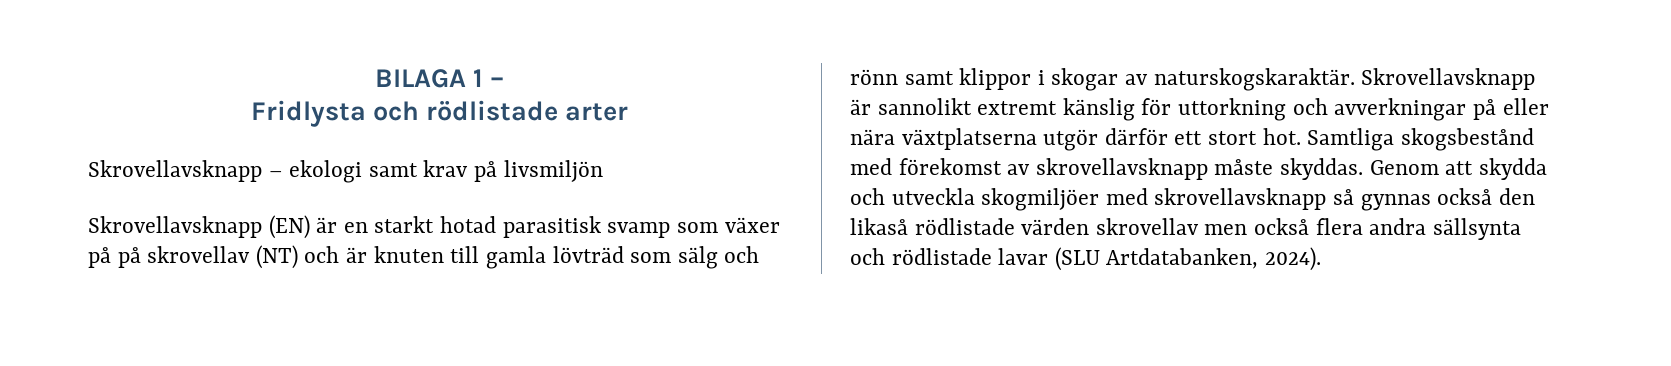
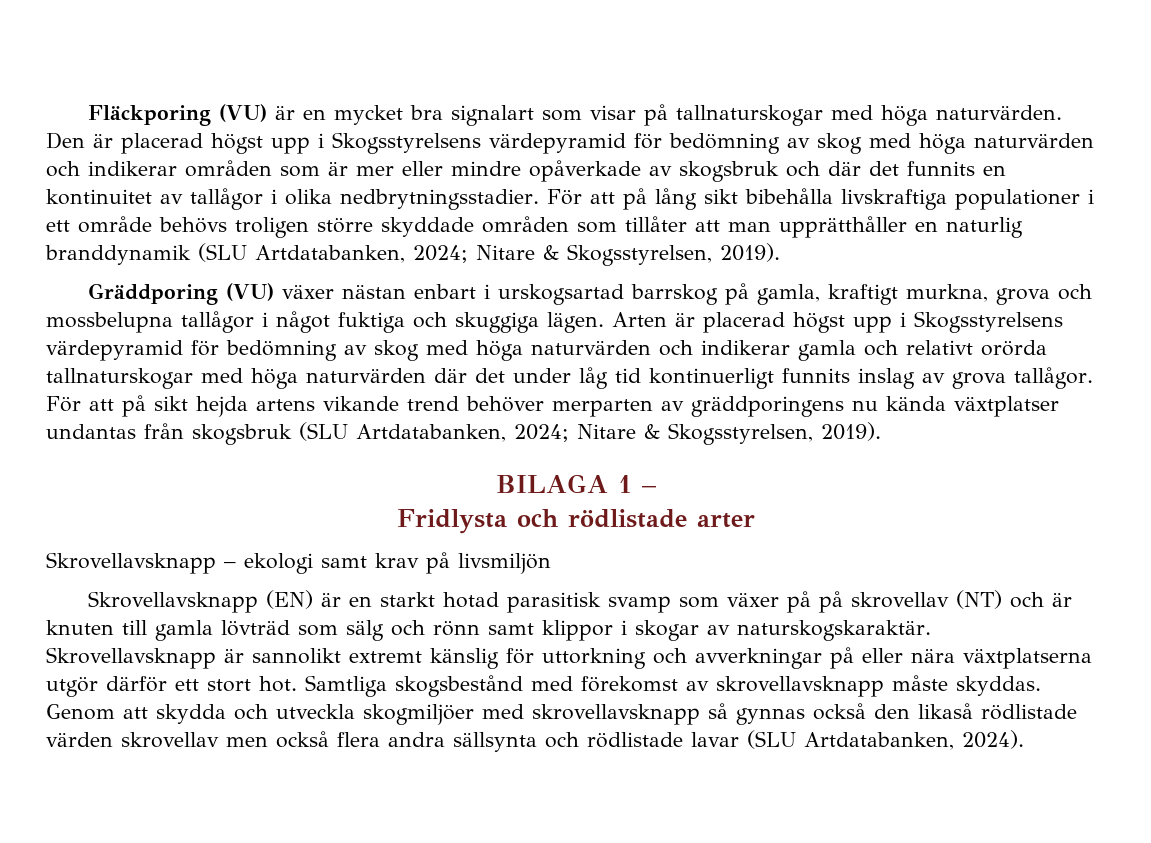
+ Fläckporing (VU) är en mycket bra signalart som visar på tallnaturskogar med höga naturvärden. Den är placerad högst upp i Skogsstyrelsens värdepyramid för bedömning av skog med höga naturvärden och indikerar områden som är mer eller mindre opåverkade av skogsbruk och där det funnits en kontinuitet av tallågor i olika nedbrytningsstadier. För att på lång sikt bibehålla livskraftiga populationer i ett område behövs troligen större skyddade områden som tillåter att man upprätthåller en naturlig branddynamik (SLU Artdatabanken, 2024; Nitare & Skogsstyrelsen, 2019).
+ Gräddporing (VU) växer nästan enbart i urskogsartad barrskog på gamla, kraftigt murkna, grova och mossbelupna tallågor i något fuktiga och skuggiga lägen. Arten är placerad högst upp i Skogsstyrelsens värdepyramid för bedömning av skog med höga naturvärden och indikerar gamla och relativt orörda tallnaturskogar med höga naturvärden där det under låg tid kontinuerligt funnits inslag av grova tallågor. För att på sikt hejda artens vikande trend behöver merparten av gräddporingens nu kända växtplatser undantas från skogsbruk (SLU Artdatabanken, 2024; Nitare & Skogsstyrelsen, 2019).

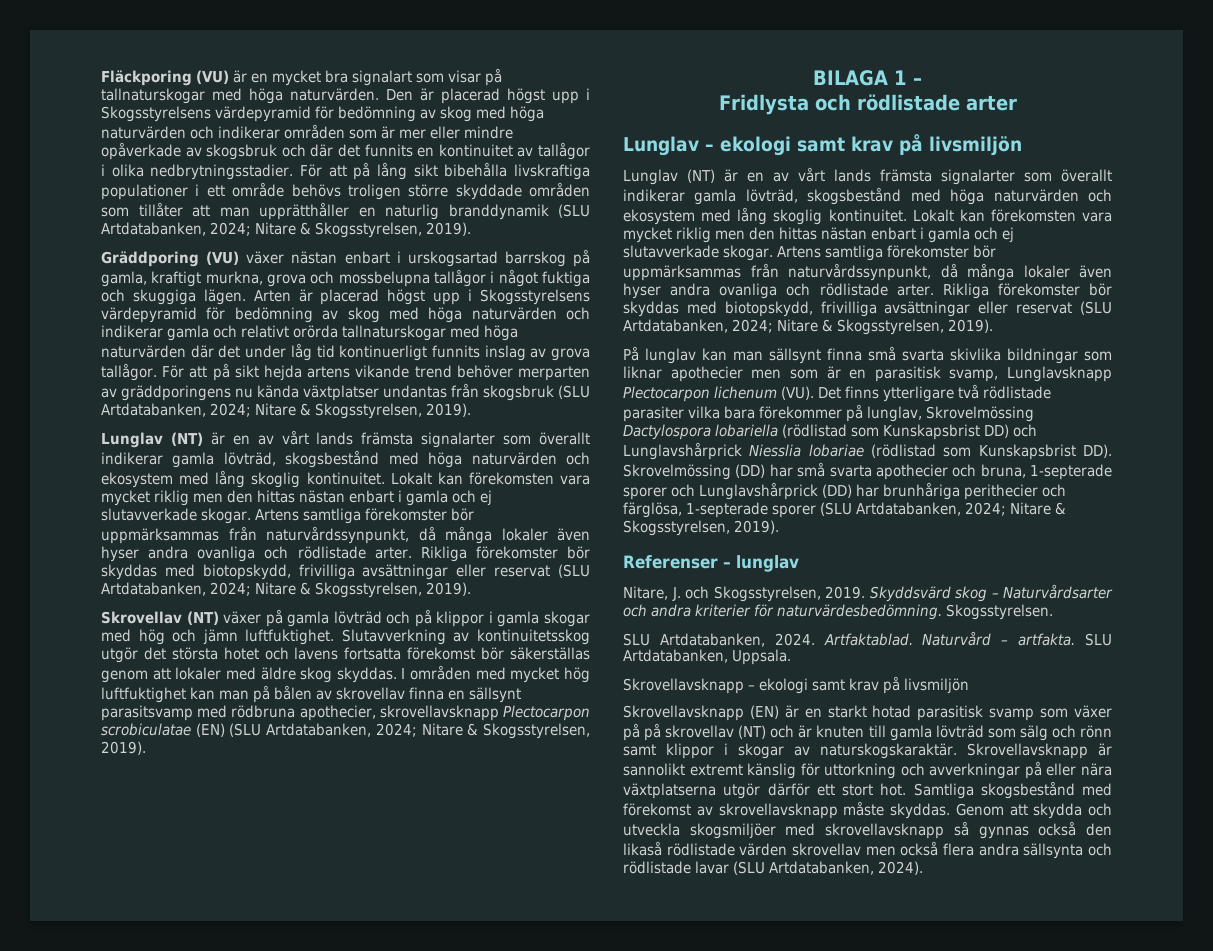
  För att på sikt hejda artens vikande trend behöver merparten av gräddporingens nu kända växtplatser undantas från skogsbruk (SLU Artdatabanken, 2024; Nitare & Skogsstyrelsen, 2019).
+ Lunglav (NT) är en av vårt lands främsta signalarter som överallt indikerar gamla lövträd, skogsbestånd med höga naturvärden och ekosystem med lång skoglig kontinuitet. Lokalt kan förekomsten vara mycket riklig men den hittas nästan enbart i gamla och ej slutavverkade skogar. Artens samtliga förekomster bör uppmärksammas från naturvårdssynpunkt, då många lokaler även hyser andra ovanliga och rödlistade arter. Rikliga förekomster bör skyddas med biotopskydd, frivilliga avsättningar eller reservat (SLU Artdatabanken, 2024; Nitare & Skogsstyrelsen, 2019).
+ Skrovellav (NT) växer på gamla lövträd och på klippor i gamla skogar med hög och jämn luftfuktighet. Slutavverkning av kontinuitetsskog utgör det största hotet och lavens fortsatta förekomst bör säkerställas genom att lokaler med äldre skog skyddas. I områden med mycket hög luftfuktighet kan man på bålen av skrovellav finna en sällsynt parasitsvamp med rödbruna apothecier, skrovellavsknapp Plectocarpon scrobiculatae (EN) (SLU Artdatabanken, 2024; Nitare & Skogsstyrelsen, 2019).
+ Lunglav – ekologi samt krav på livsmiljön
+ Lunglav (NT) är en av vårt lands främsta signalarter som överallt indikerar gamla lövträd, skogsbestånd med höga naturvärden och ekosystem med lång skoglig kontinuitet. Lokalt kan förekomsten vara mycket riklig men den hittas nästan enbart i gamla och ej slutavverkade skogar. Artens samtliga förekomster bör uppmärksammas från naturvårdssynpunkt, då många lokaler även hyser andra ovanliga och rödlistade arter. Rikliga förekomster bör skyddas med biotopskydd, frivilliga avsättningar eller reservat (SLU Artdatabanken, 2024; Nitare & Skogsstyrelsen, 2019).
+ På lunglav kan man sällsynt finna små svarta skivlika bildningar som liknar apothecier men som är en parasitisk svamp, Lunglavsknapp Plectocarpon lichenum (VU). Det finns ytterligare två rödlistade parasiter vilka bara förekommer på lunglav, Skrovelmössing Dactylospora lobariella (rödlistad som Kunskapsbrist DD) och Lunglavshårprick Niesslia lobariae (rödlistad som Kunskapsbrist DD). Skrovelmössing (DD) har små svarta apothecier och bruna, 1-septerade sporer och Lunglavshårprick (DD) har brunhåriga perithecier och färglösa, 1-septerade sporer (SLU Artdatabanken, 2024; Nitare & Skogsstyrelsen, 2019).
+ Referenser – lunglav
+ Nitare, J. och Skogsstyrelsen, 2019. Skyddsvärd skog – Naturvårdsarter och andra kriterier för naturvärdesbedömning. Skogsstyrelsen.
+ SLU Artdatabanken, 2024. Artfaktablad. Naturvård – artfakta. SLU Artdatabanken, Uppsala.
- Genom att skydda och utveckla skogmiljöer med skrovellavsknapp så gynnas också den likaså rödlistade värden skrovellav men också flera andra sällsynta och rödlistade lavar (SLU Artdatabanken, 2024).
+ Genom att skydda och utveckla skogsmiljöer med skrovellavsknapp så gynnas också den likaså rödlistade värden skrovellav men också flera andra sällsynta och rödlistade lavar (SLU Artdatabanken, 2024).

